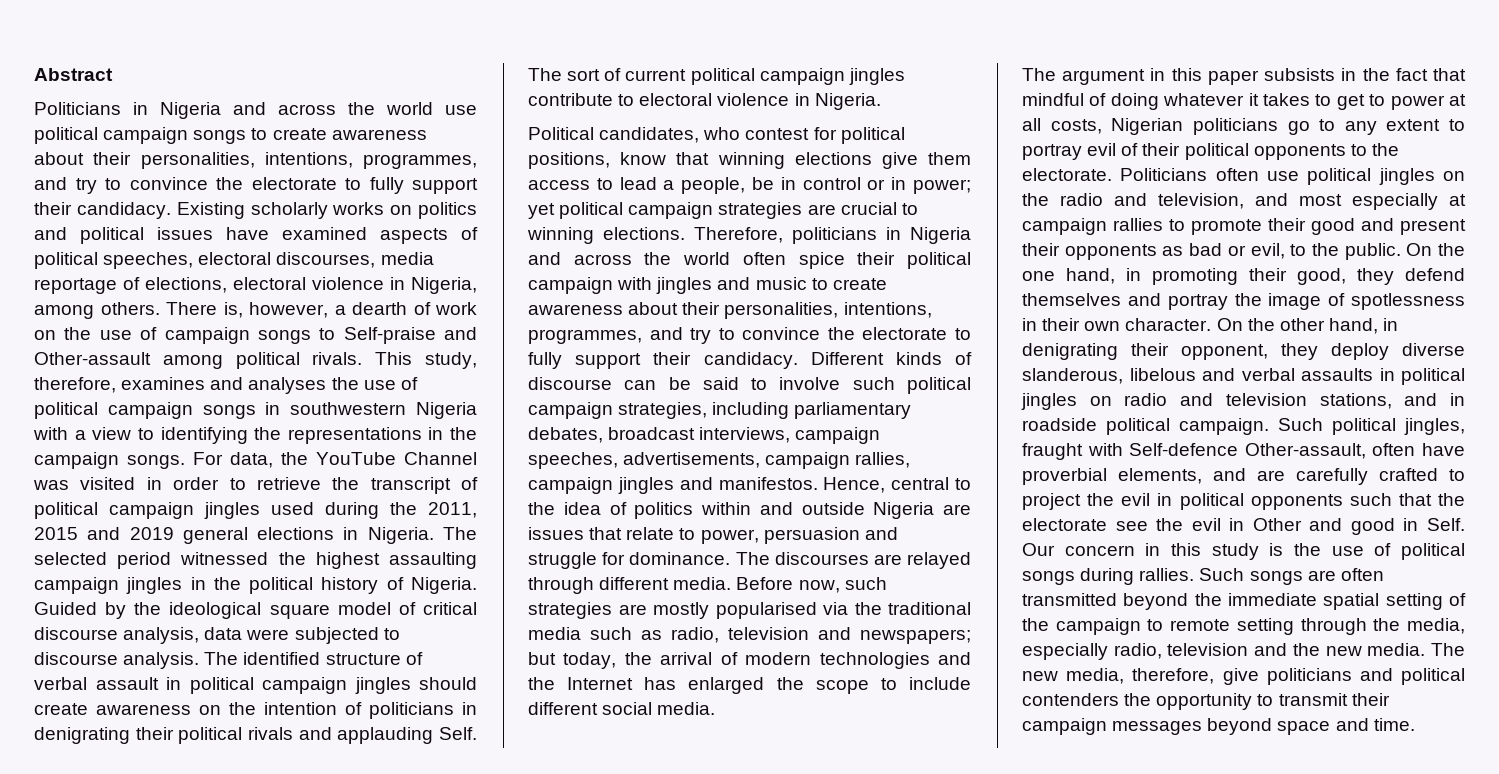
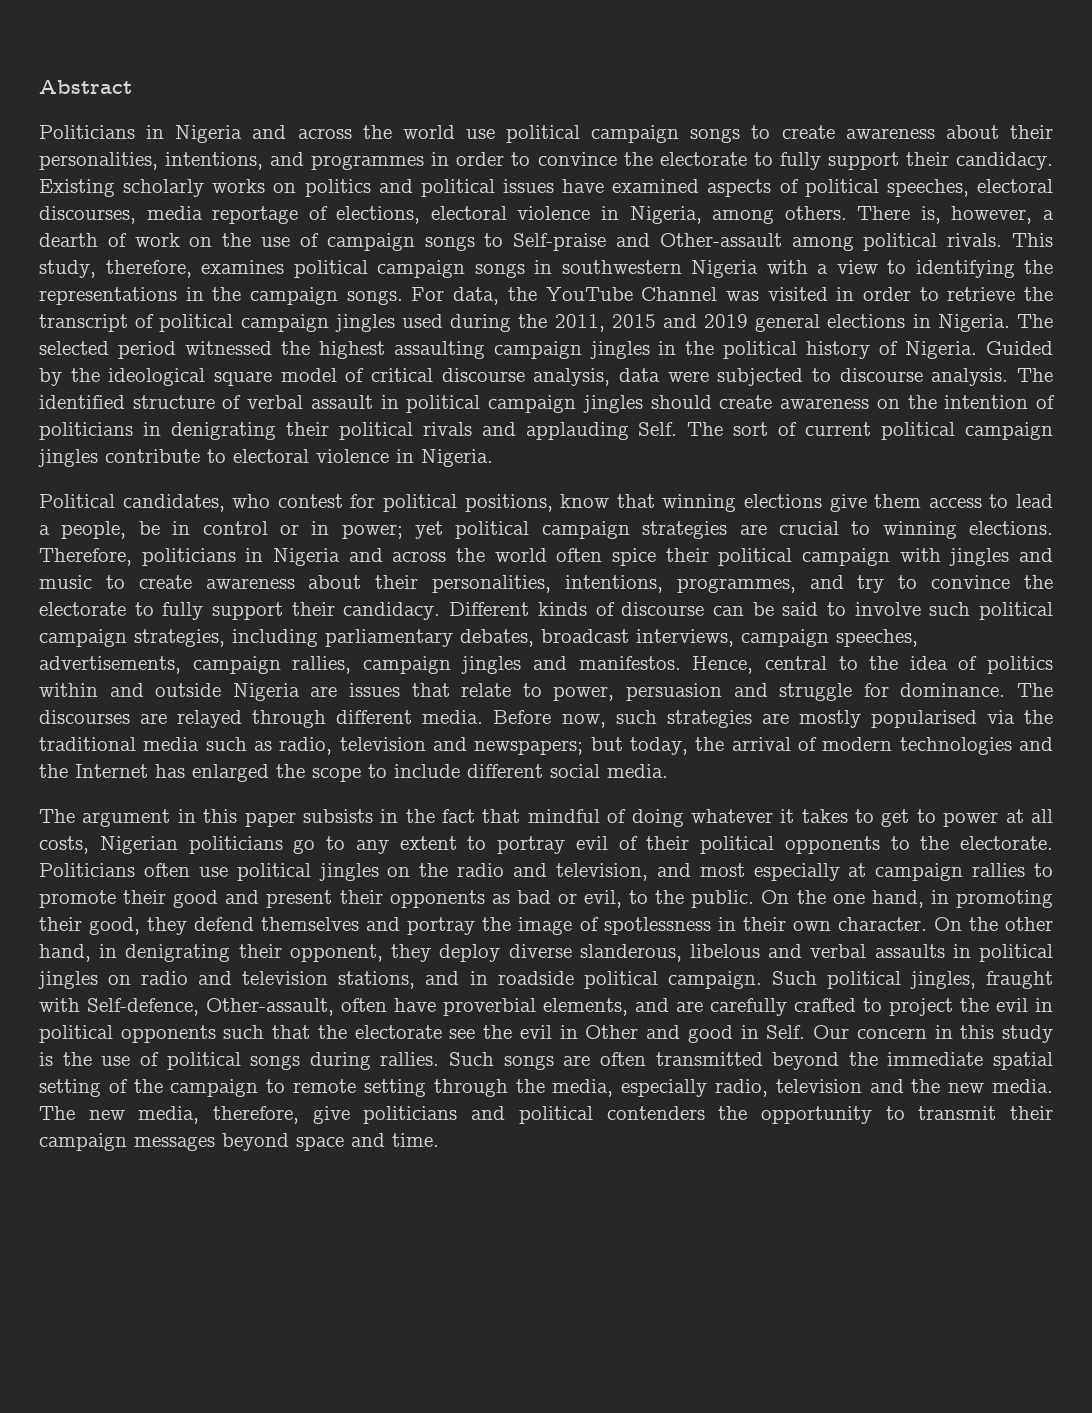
- Politicians in Nigeria and across the world use political campaign songs to create awareness about their personalities, intentions, programmes, and try to convince the electorate to fully support their candidacy.
+ Politicians in Nigeria and across the world use political campaign songs to create awareness about their personalities, intentions, and programmes in order to convince the electorate to fully support their candidacy.
- This study, therefore, examines and analyses the use of political campaign songs in southwestern Nigeria with a view to identifying the representations in the campaign songs.
+ This study, therefore, examines political campaign songs in southwestern Nigeria with a view to identifying the representations in the campaign songs.
- Such political jingles, fraught with Self-defence Other-assault, often have proverbial elements, and are carefully crafted to project the evil in political opponents such that the electorate see the evil in Other and good in Self.
+ Such political jingles, fraught with Self-defence, Other-assault, often have proverbial elements, and are carefully crafted to project the evil in political opponents such that the electorate see the evil in Other and good in Self.

